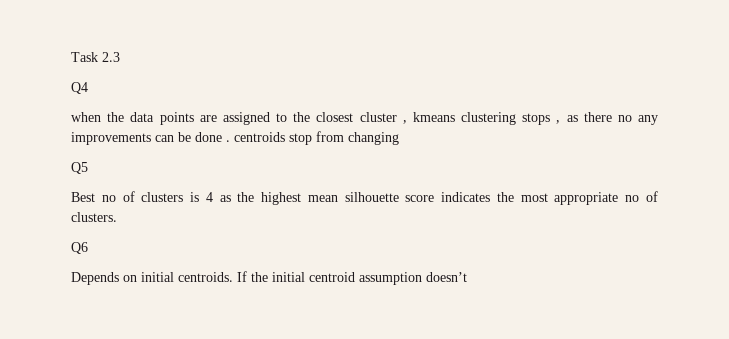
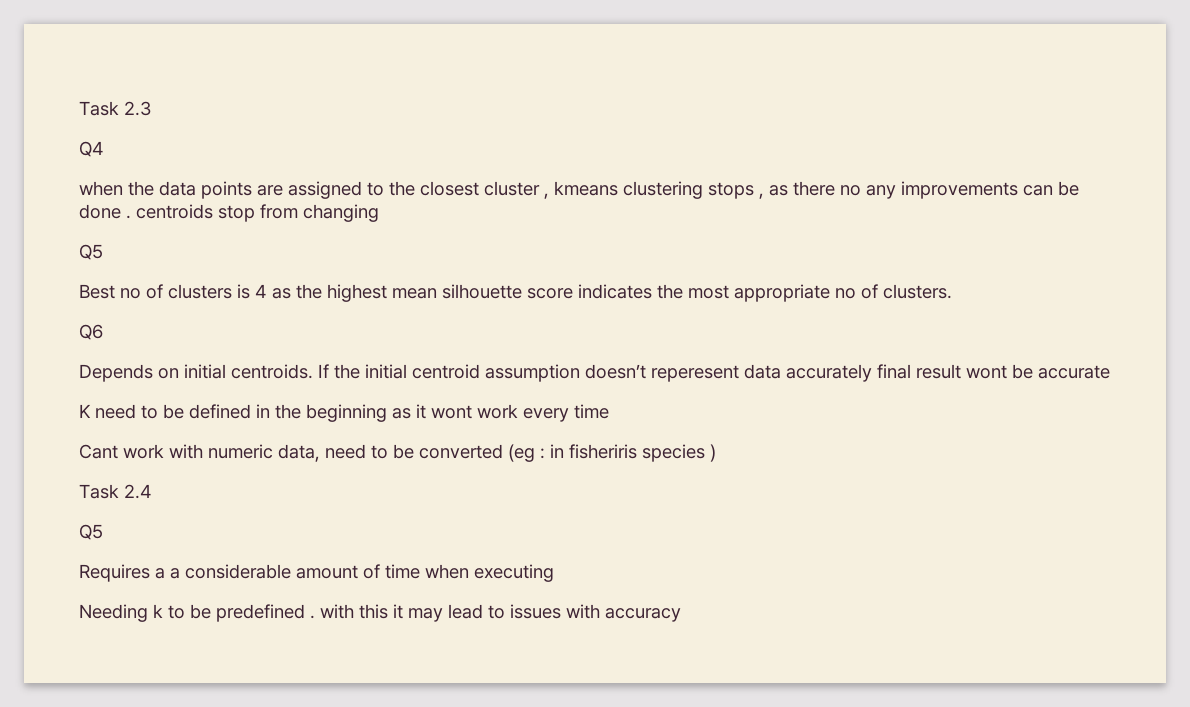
- If the initial centroid assumption doesn’t
+ If the initial centroid assumption doesn’t reperesent data accurately final result wont be accurate
+ K need to be defined in the beginning as it wont work every time
+ Cant work with numeric data, need to be converted (eg : in fisheriris species )
+ Task 2.4
+ Q5
+ Requires a a considerable amount of time when executing
+ Needing k to be predefined . with this it may lead to issues with accuracy

